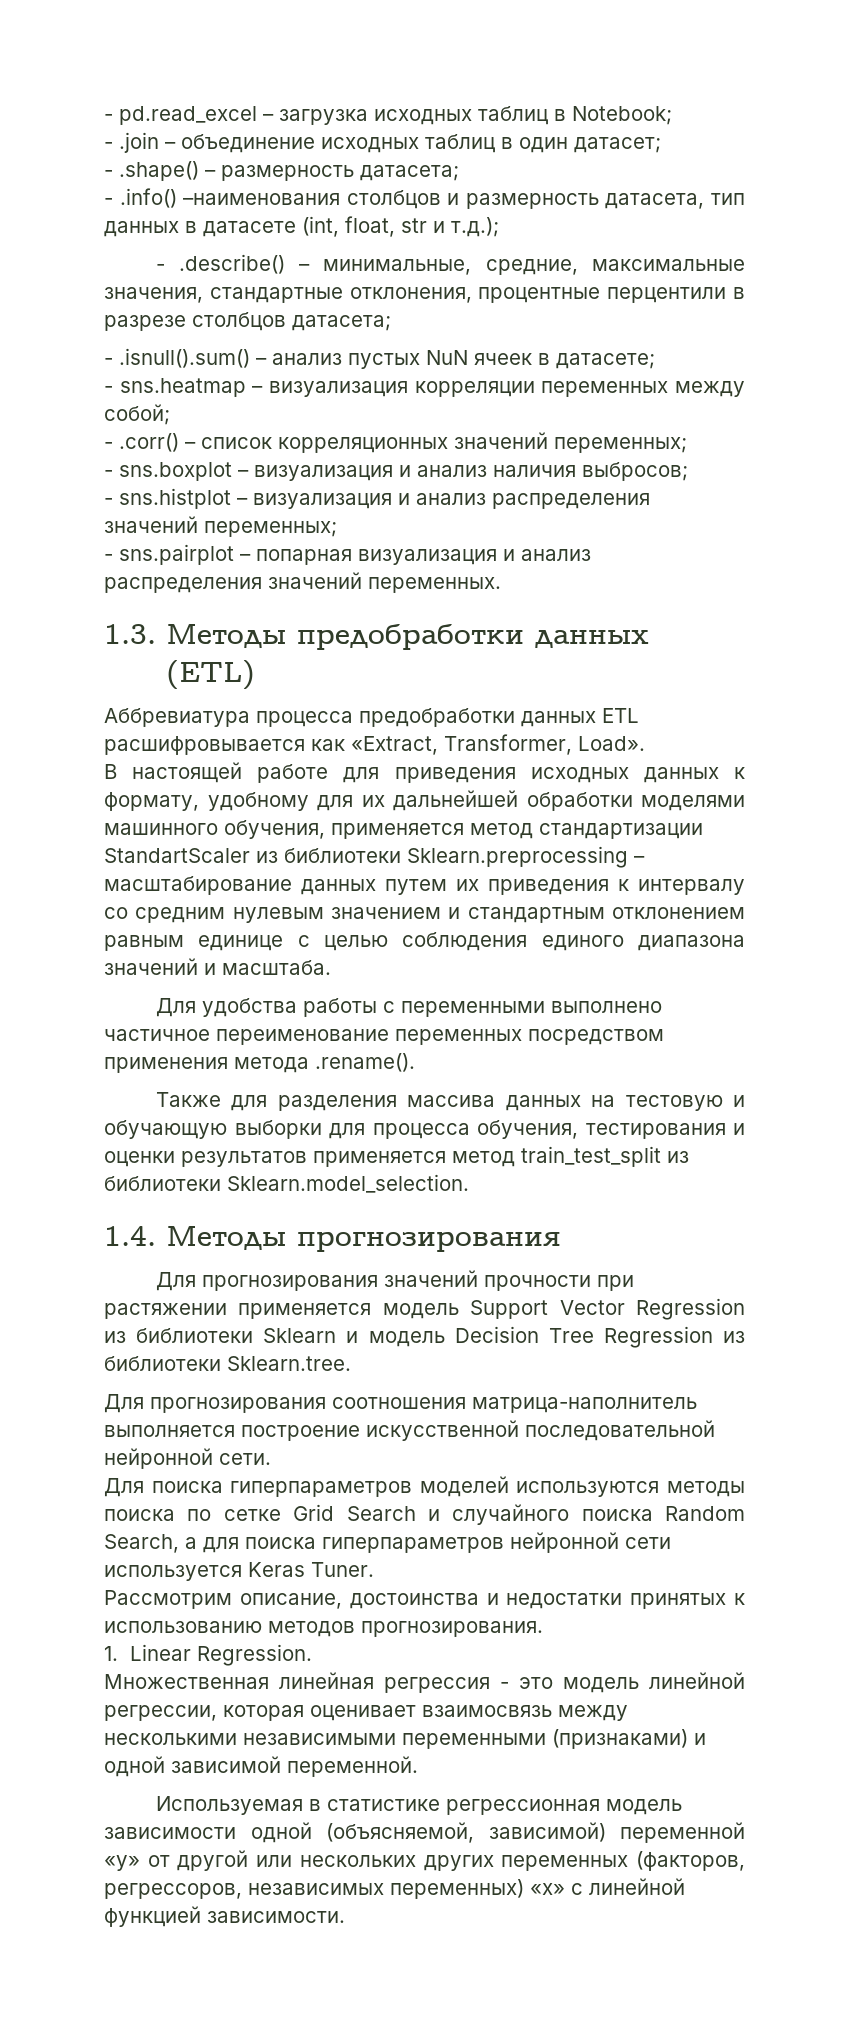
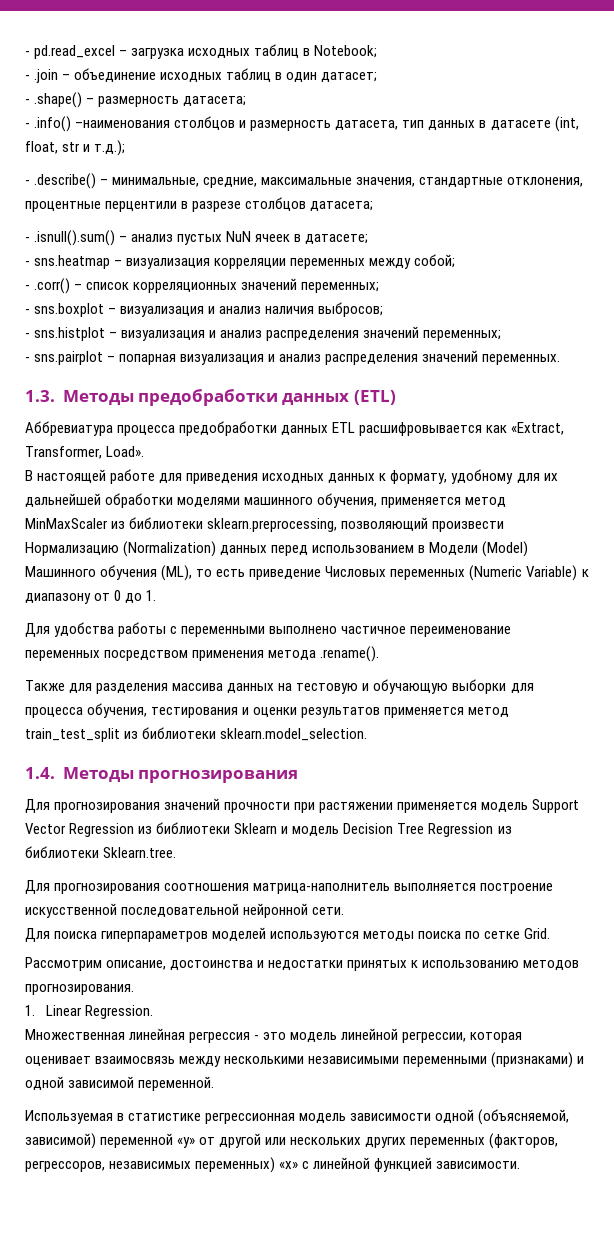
- В настоящей работе для приведения исходных данных к формату, удобному для их дальнейшей обработки моделями машинного обучения, применяется метод стандартизации StandartScaler из библиотеки Sklearn.preprocessing – масштабирование данных путем их приведения к интервалу со средним нулевым значением и стандартным отклонением равным единице с целью соблюдения единого диапазона значений и масштаба.
+ В настоящей работе для приведения исходных данных к формату, удобному для их дальнейшей обработки моделями машинного обучения, применяется метод MinMaxScaler из библиотеки sklearn.preprocessing, позволяющий произвести Нормализацию (Normalization) данных перед использованием в Модели (Model) Машинного обучения (ML), то есть приведение Числовых переменных (Numeric Variable) к диапазону от 0 до 1.
- Также для разделения массива данных на тестовую и обучающую выборки для процесса обучения, тестирования и оценки результатов применяется метод train_test_split из библиотеки Sklearn.model_selection.
+ Также для разделения массива данных на тестовую и обучающую выборки для процесса обучения, тестирования и оценки результатов применяется метод train_test_split из библиотеки sklearn.model_selection.
- Для поиска гиперпараметров моделей используются методы поиска по сетке Grid Search и случайного поиска Random Search, а для поиска гиперпараметров нейронной сети используется Keras Tuner.
+ Для поиска гиперпараметров моделей используются методы поиска по сетке Grid.

